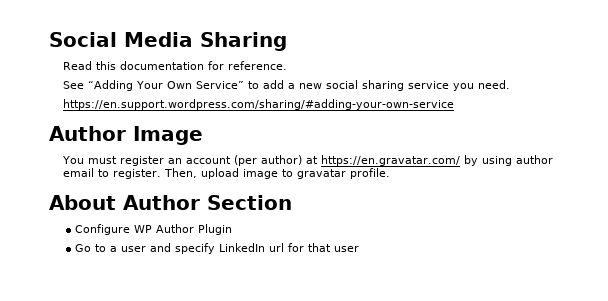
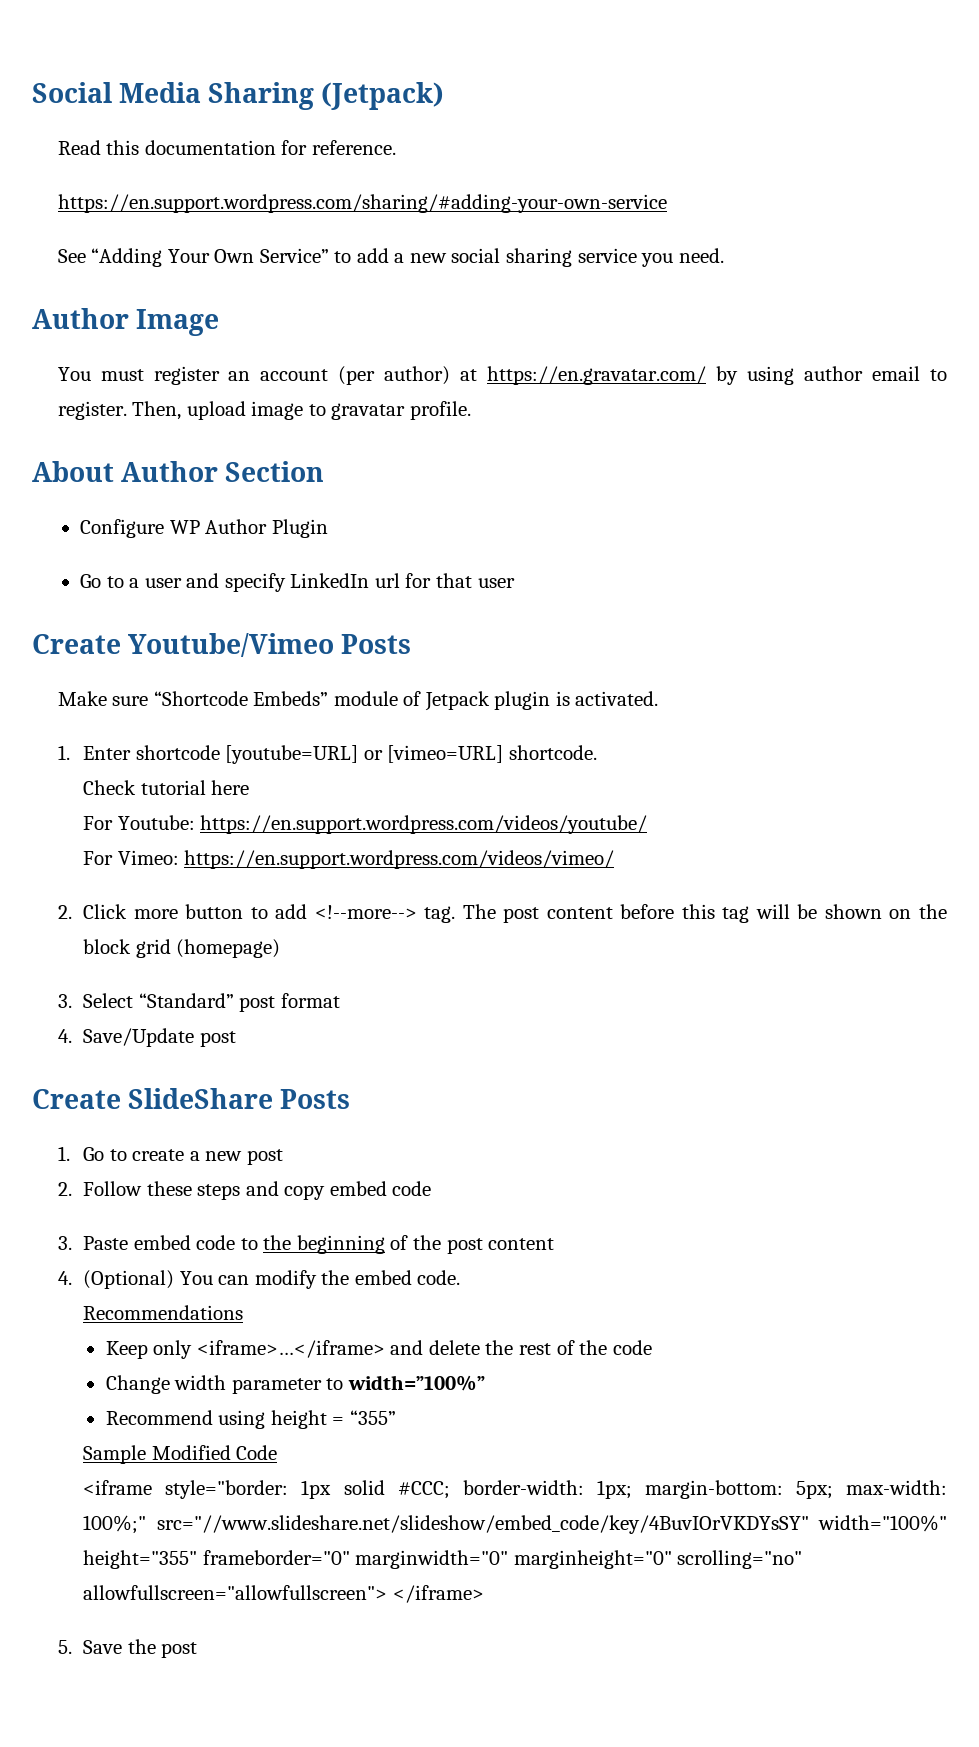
- Social Media Sharing
+ Social Media Sharing (Jetpack)
+ https://en.support.wordpress.com/sharing/#adding-your-own-service
- https://en.support.wordpress.com/sharing/#adding-your-own-service
+ Create Youtube/Vimeo Posts
+ Make sure “Shortcode Embeds” module of Jetpack plugin is activated.
+ 1. Enter shortcode [youtube=URL] or [vimeo=URL] shortcode.
+ Check tutorial here
+ For Youtube: https://en.support.wordpress.com/videos/youtube/
+ For Vimeo: https://en.support.wordpress.com/videos/vimeo/
+ 2. Click more button to add <!--more--> tag. The post content before this tag will be shown on the block grid (homepage)
+ 3. Select “Standard” post format
+ 4. Save/Update post
+ Create SlideShare Posts
+ 1. Go to create a new post
+ 2. Follow these steps and copy embed code
+ 3. Paste embed code to the beginning of the post content
+ 4. (Optional) You can modify the embed code.
+ Recommendations
+ Keep only <iframe>…</iframe> and delete the rest of the code
+ Change width parameter to width=”100%”
+ Recommend using height = “355”
+ Sample Modified Code
+ <iframe style="border: 1px solid #CCC; border-width: 1px; margin-bottom: 5px; max-width: 100%;" src="//www.slideshare.net/slideshow/embed_code/key/4BuvIOrVKDYsSY" width="100%" height="355" frameborder="0" marginwidth="0" marginheight="0" scrolling="no" allowfullscreen="allowfullscreen"> </iframe>
+ 5. Save the post

